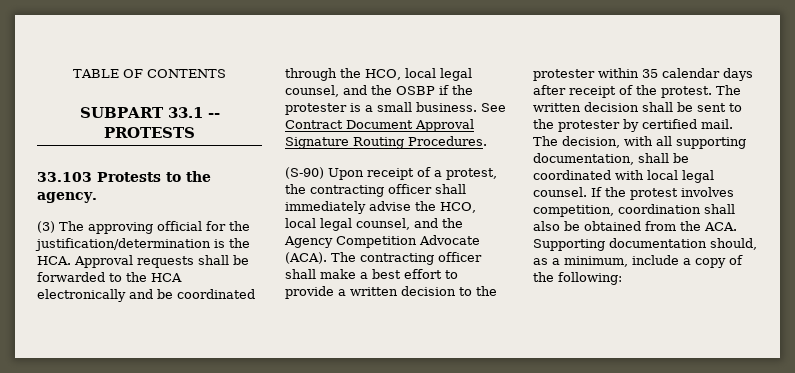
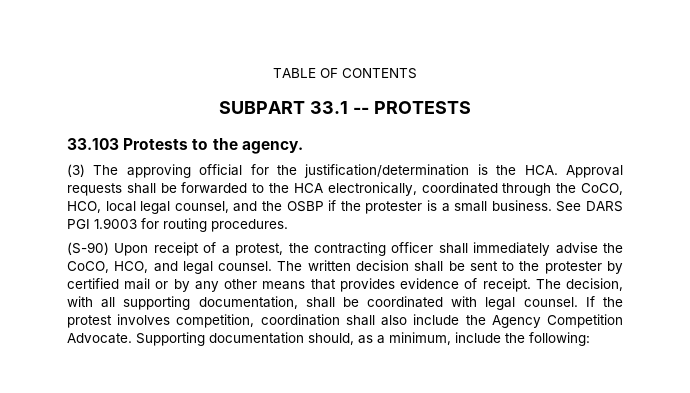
- (3) The approving official for the justification/determination is the HCA. Approval requests shall be forwarded to the HCA electronically and be coordinated through the HCO, local legal counsel, and the OSBP if the protester is a small business.
+ (3) The approving official for the justification/determination is the HCA. Approval requests shall be forwarded to the HCA electronically, coordinated through the CoCO, HCO, local legal counsel, and the OSBP if the protester is a small business.
- See Contract Document Approval Signature Routing Procedures.
+ See DARS PGI 1.9003 for routing procedures.
- (S-90) Upon receipt of a protest, the contracting officer shall immediately advise the HCO, local legal counsel, and the Agency Competition Advocate (ACA). The contracting officer shall make a best effort to provide a written decision to the protester within 35 calendar days after receipt of the protest.
+ (S-90) Upon receipt of a protest, the contracting officer shall immediately advise the CoCO, HCO, and legal counsel.
- The written decision shall be sent to the protester by certified mail.
+ The written decision shall be sent to the protester by certified mail or by any other means that provides evidence of receipt.
- The decision, with all supporting documentation, shall be coordinated with local legal counsel.
+ The decision, with all supporting documentation, shall be coordinated with legal counsel.
- If the protest involves competition, coordination shall also be obtained from the ACA. Supporting documentation should, as a minimum, include a copy of the following:
+ If the protest involves competition, coordination shall also include the Agency Competition Advocate. Supporting documentation should, as a minimum, include the following:

